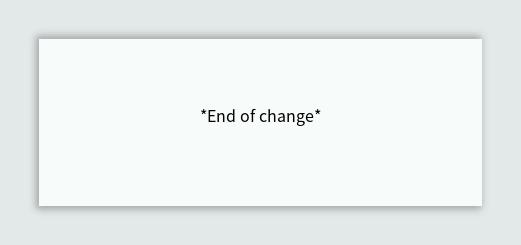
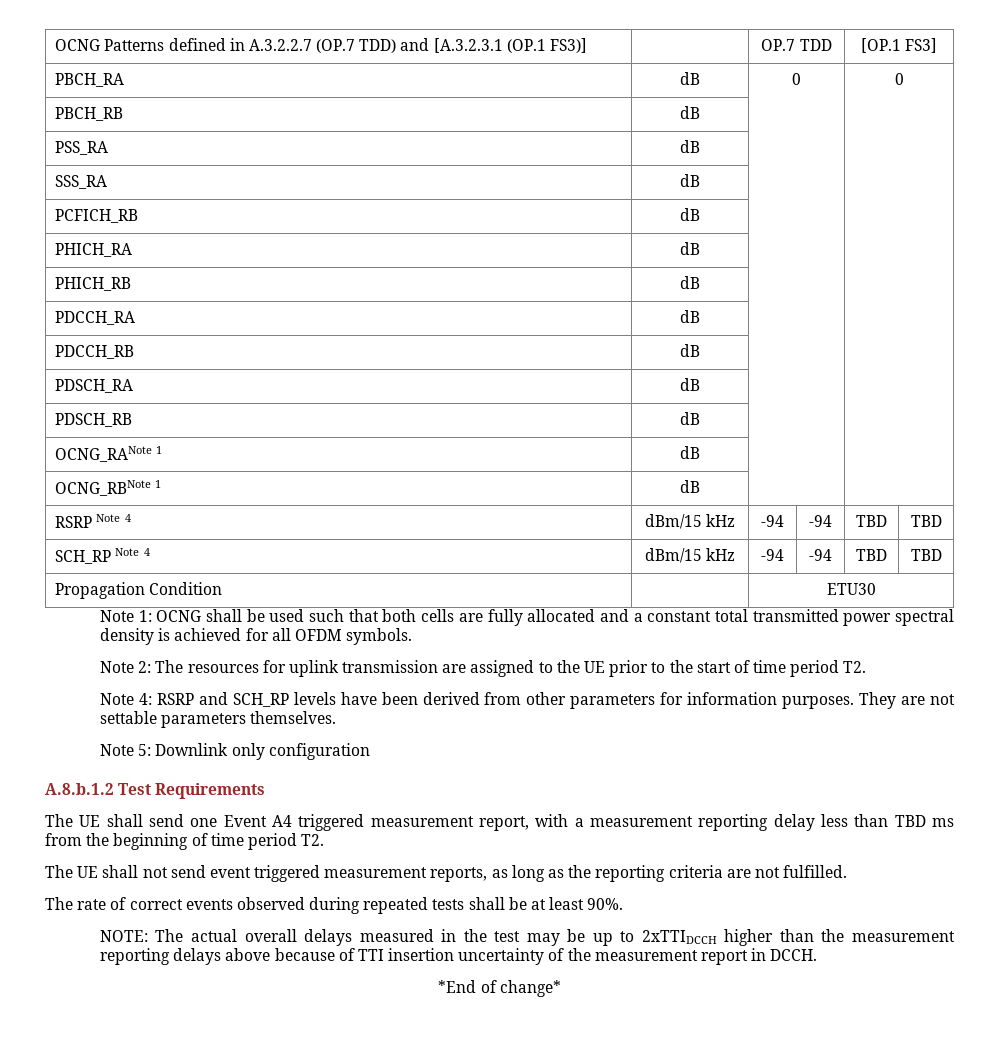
+ OCNG Patterns defined in A.3.2.2.7 (OP.7 TDD) and [A.3.2.3.1 (OP.1 FS3)] | | OP.7 TDD | [OP.1 FS3]
+ PBCH_RA | dB | 0 | 0
+ PBCH_RB | dB | |
+ PSS_RA | dB | |
+ SSS_RA | dB | |
+ PCFICH_RB | dB | |
+ PHICH_RA | dB | |
+ PHICH_RB | dB | |
+ PDCCH_RA | dB | |
+ PDCCH_RB | dB | |
+ PDSCH_RA | dB | |
+ PDSCH_RB | dB | |
+ OCNG_RANote 1 | dB | |
+ OCNG_RBNote 1 | dB | |
+ RSRP Note 4 | dBm/15 kHz | -94 | -94 | TBD | TBD
+ SCH_RP Note 4 | dBm/15 kHz | -94 | -94 | TBD | TBD
+ Propagation Condition | | ETU30
+ Note 1: OCNG shall be used such that both cells are fully allocated and a constant total transmitted power spectral density is achieved for all OFDM symbols.
+ Note 2: The resources for uplink transmission are assigned to the UE prior to the start of time period T2.
+ Note 4: RSRP and SCH_RP levels have been derived from other parameters for information purposes. They are not settable parameters themselves.
+ Note 5: Downlink only configuration
+ A.8.b.1.2 Test Requirements
+ The UE shall send one Event A4 triggered measurement report, with a measurement reporting delay less than TBD ms from the beginning of time period T2.
+ The UE shall not send event triggered measurement reports, as long as the reporting criteria are not fulfilled.
+ The rate of correct events observed during repeated tests shall be at least 90%.
+ NOTE: The actual overall delays measured in the test may be up to 2xTTIDCCH higher than the measurement reporting delays above because of TTI insertion uncertainty of the measurement report in DCCH.

